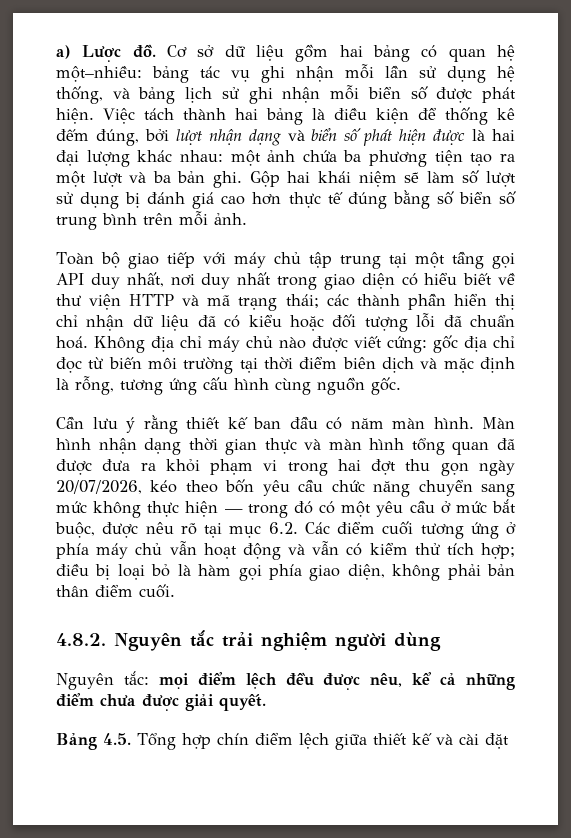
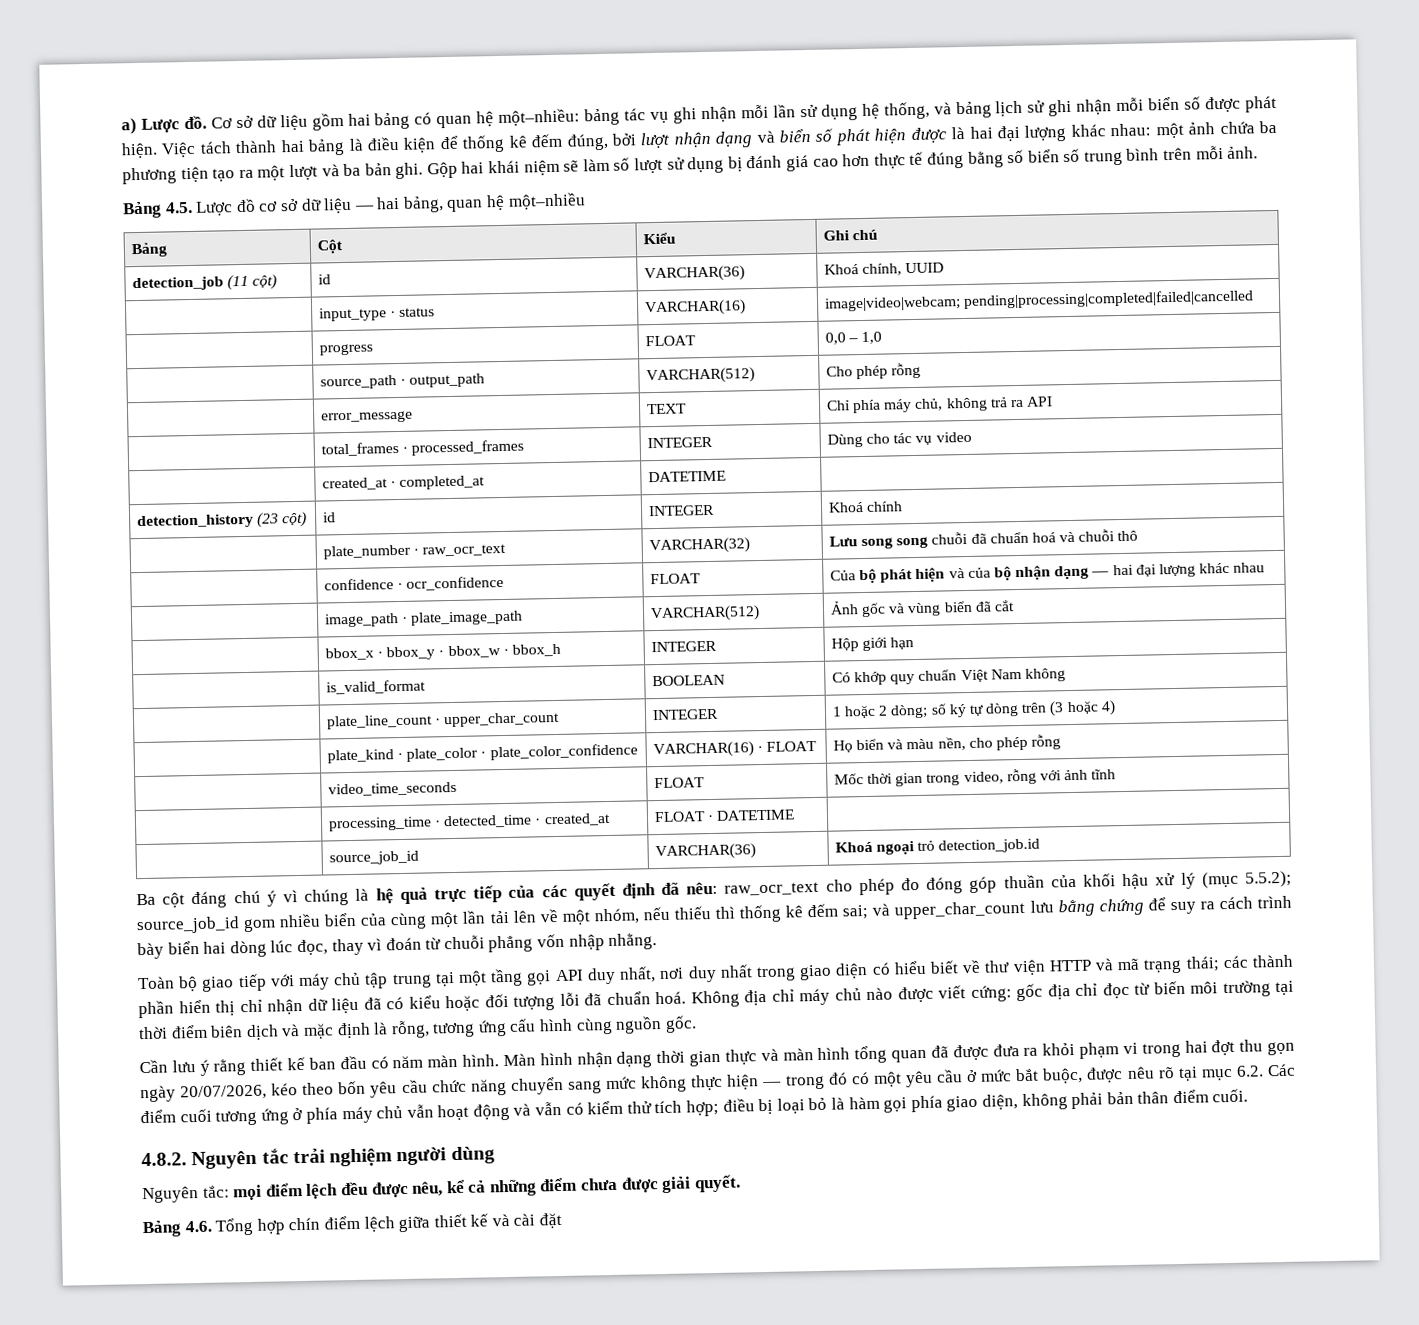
+ Bảng 4.5. Lược đồ cơ sở dữ liệu — hai bảng, quan hệ một–nhiều
+ Bảng | Cột | Kiểu | Ghi chú
+ detection_job (11 cột) | id | VARCHAR(36) | Khoá chính, UUID
+ | input_type · status | VARCHAR(16) | image|video|webcam; pending|processing|completed|failed|cancelled
+ | progress | FLOAT | 0,0 – 1,0
+ | source_path · output_path | VARCHAR(512) | Cho phép rỗng
+ | error_message | TEXT | Chỉ phía máy chủ, không trả ra API
+ | total_frames · processed_frames | INTEGER | Dùng cho tác vụ video
+ | created_at · completed_at | DATETIME |
+ detection_history (23 cột) | id | INTEGER | Khoá chính
+ | plate_number · raw_ocr_text | VARCHAR(32) | Lưu song song chuỗi đã chuẩn hoá và chuỗi thô
+ | confidence · ocr_confidence | FLOAT | Của bộ phát hiện và của bộ nhận dạng — hai đại lượng khác nhau
+ | image_path · plate_image_path | VARCHAR(512) | Ảnh gốc và vùng biển đã cắt
+ | bbox_x · bbox_y · bbox_w · bbox_h | INTEGER | Hộp giới hạn
+ | is_valid_format | BOOLEAN | Có khớp quy chuẩn Việt Nam không
+ | plate_line_count · upper_char_count | INTEGER | 1 hoặc 2 dòng; số ký tự dòng trên (3 hoặc 4)
+ | plate_kind · plate_color · plate_color_confidence | VARCHAR(16) · FLOAT | Họ biển và màu nền, cho phép rỗng
+ | video_time_seconds | FLOAT | Mốc thời gian trong video, rỗng với ảnh tĩnh
+ | processing_time · detected_time · created_at | FLOAT · DATETIME |
+ | source_job_id | VARCHAR(36) | Khoá ngoại trỏ detection_job.id
+ Ba cột đáng chú ý vì chúng là hệ quả trực tiếp của các quyết định đã nêu: raw_ocr_text cho phép đo đóng góp thuần của khối hậu xử lý (mục 5.5.2); source_job_id gom nhiều biển của cùng một lần tải lên về một nhóm, nếu thiếu thì thống kê đếm sai; và upper_char_count lưu bằng chứng để suy ra cách trình bày biển hai dòng lúc đọc, thay vì đoán từ chuỗi phẳng vốn nhập nhằng.
- Bảng 4.5. Tổng hợp chín điểm lệch giữa thiết kế và cài đặt
+ Bảng 4.6. Tổng hợp chín điểm lệch giữa thiết kế và cài đặt

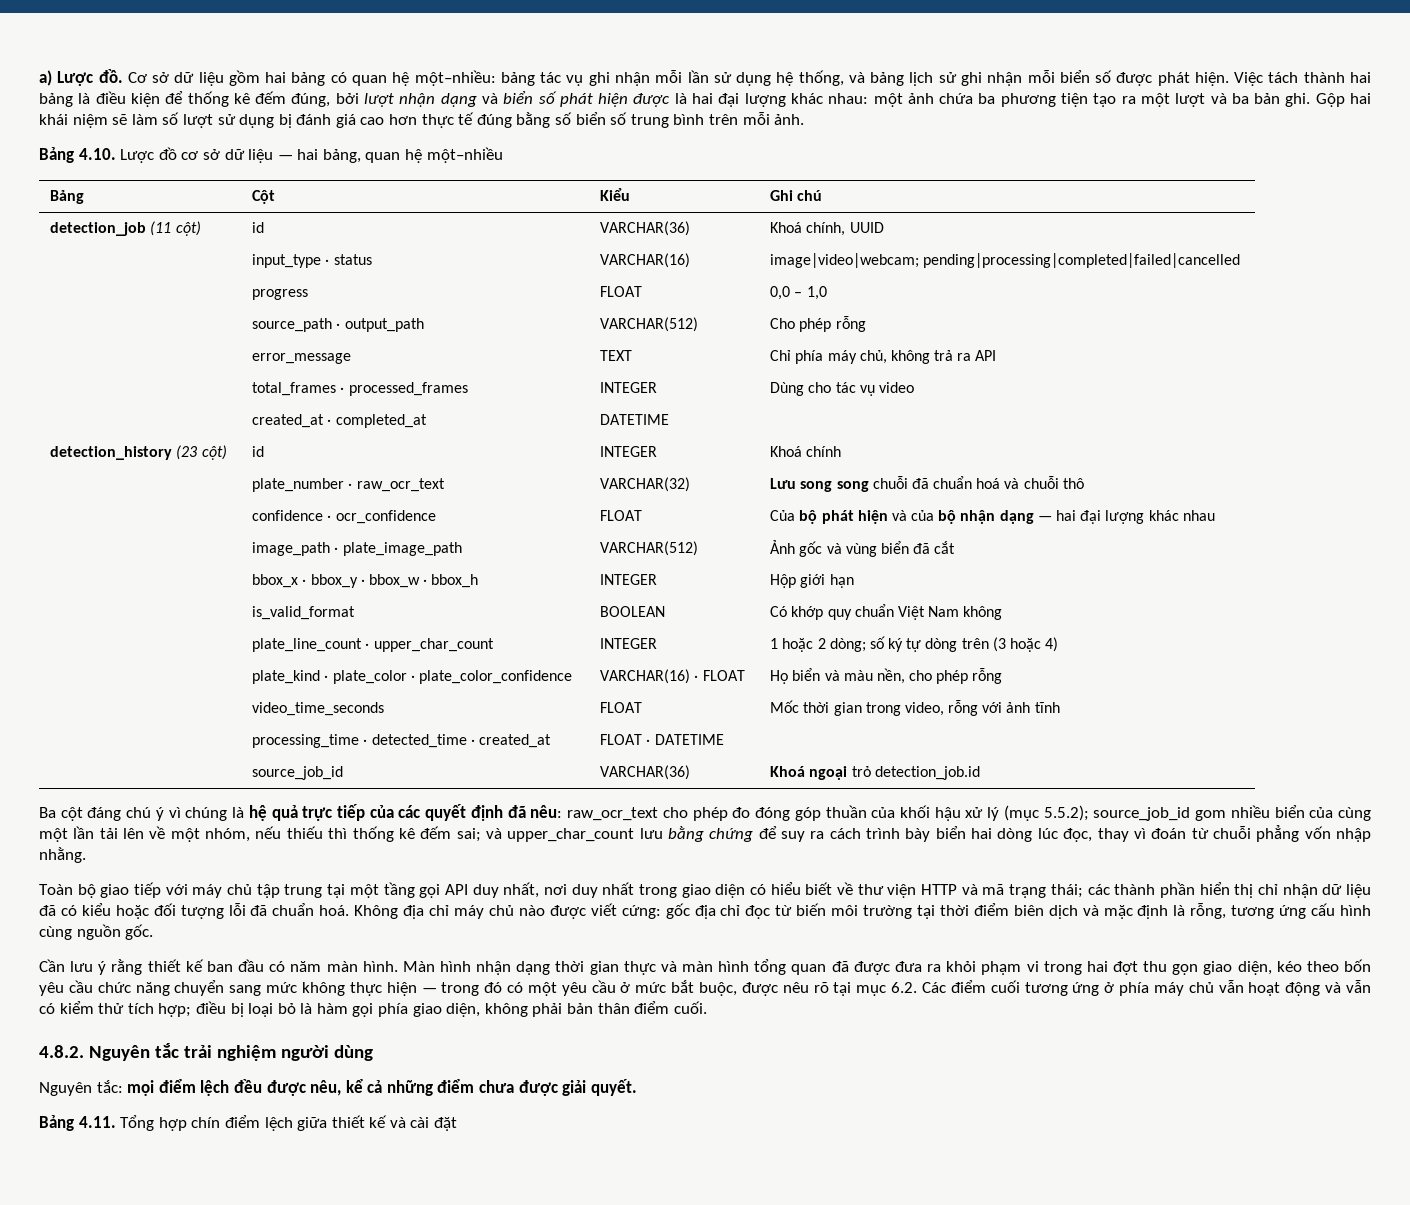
- Bảng 4.5. Lược đồ cơ sở dữ liệu — hai bảng, quan hệ một–nhiều
+ Bảng 4.10. Lược đồ cơ sở dữ liệu — hai bảng, quan hệ một–nhiều
- Màn hình nhận dạng thời gian thực và màn hình tổng quan đã được đưa ra khỏi phạm vi trong hai đợt thu gọn ngày 20/07/2026, kéo theo bốn yêu cầu chức năng chuyển sang mức không thực hiện — trong đó có một yêu cầu ở mức bắt buộc, được nêu rõ tại mục 6.2. Các điểm cuối tương ứng ở phía máy chủ vẫn hoạt động và vẫn có kiểm thử tích hợp;
+ Màn hình nhận dạng thời gian thực và màn hình tổng quan đã được đưa ra khỏi phạm vi trong hai đợt thu gọn giao diện, kéo theo bốn yêu cầu chức năng chuyển sang mức không thực hiện — trong đó có một yêu cầu ở mức bắt buộc, được nêu rõ tại mục 6.2. Các điểm cuối tương ứng ở phía máy chủ vẫn hoạt động và vẫn có kiểm thử tích hợp;
- Bảng 4.6. Tổng hợp chín điểm lệch giữa thiết kế và cài đặt
+ Bảng 4.11. Tổng hợp chín điểm lệch giữa thiết kế và cài đặt

